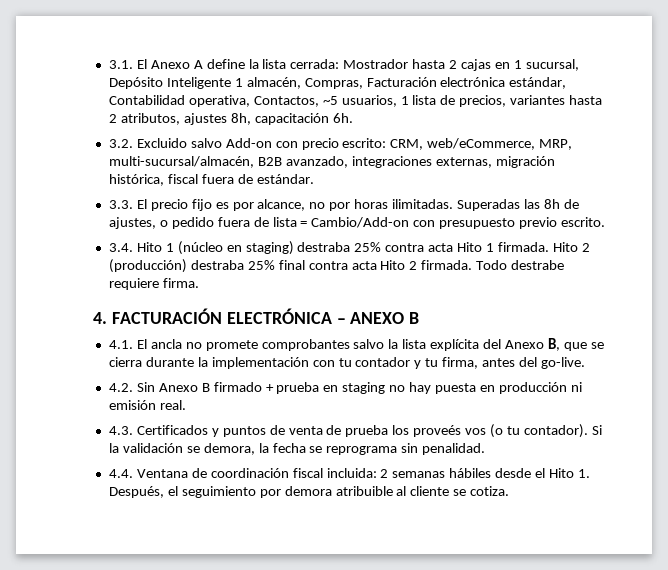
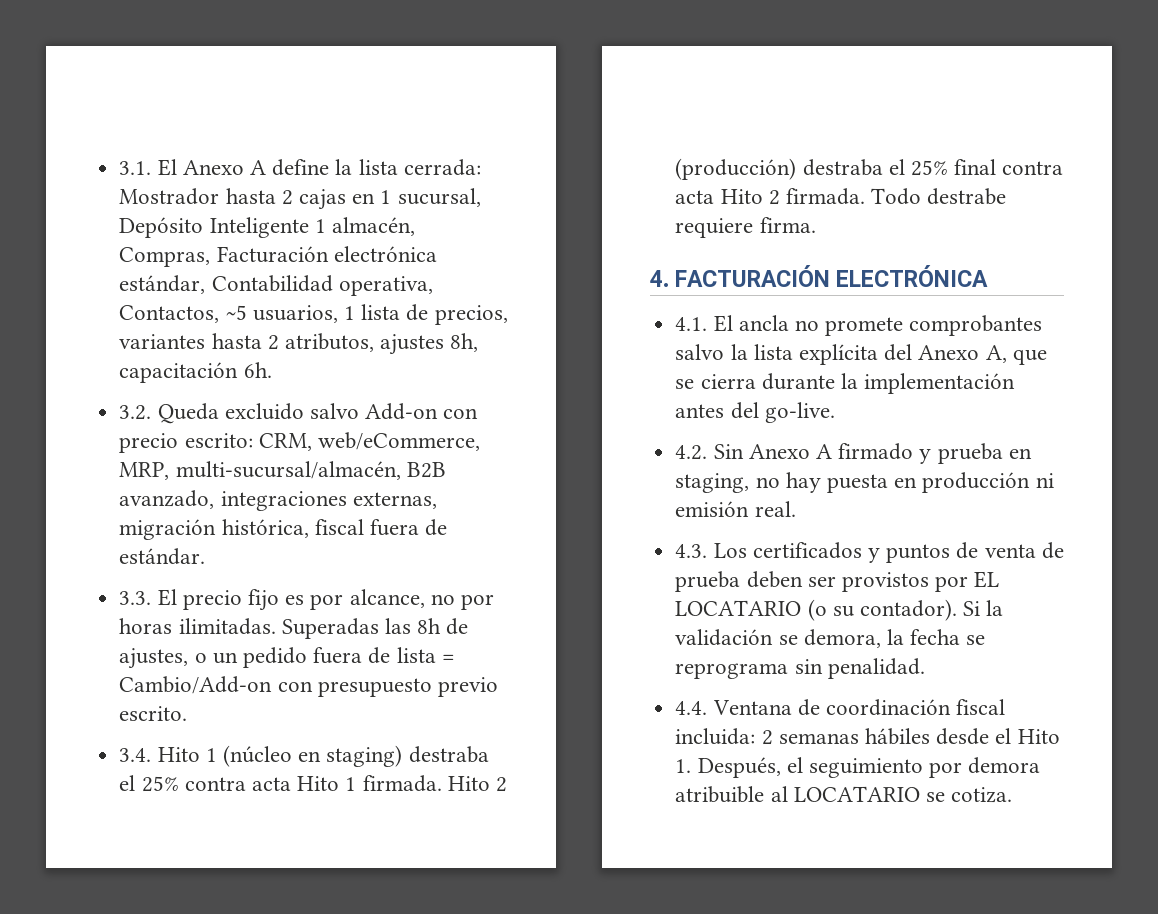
- 3.2. Excluido salvo Add-on con precio escrito: CRM, web/eCommerce, MRP, multi-sucursal/almacén, B2B avanzado, integraciones externas, migración histórica, fiscal fuera de estándar.
+ 3.2. Queda excluido salvo Add-on con precio escrito: CRM, web/eCommerce, MRP, multi-sucursal/almacén, B2B avanzado, integraciones externas, migración histórica, fiscal fuera de estándar.
- Superadas las 8h de ajustes, o pedido fuera de lista = Cambio/Add-on con presupuesto previo escrito.
+ Superadas las 8h de ajustes, o un pedido fuera de lista = Cambio/Add-on con presupuesto previo escrito.
- 3.4. Hito 1 (núcleo en staging) destraba 25% contra acta Hito 1 firmada.
+ 3.4. Hito 1 (núcleo en staging) destraba el 25% contra acta Hito 1 firmada.
- Hito 2 (producción) destraba 25% final contra acta Hito 2 firmada.
+ Hito 2 (producción) destraba el 25% final contra acta Hito 2 firmada.
- 4. FACTURACIÓN ELECTRÓNICA – ANEXO B
+ 4. FACTURACIÓN ELECTRÓNICA
- 4.1. El ancla no promete comprobantes salvo la lista explícita del Anexo B, que se cierra durante la implementación con tu contador y tu firma, antes del go-live.
+ 4.1. El ancla no promete comprobantes salvo la lista explícita del Anexo A, que se cierra durante la implementación antes del go-live.
- 4.2. Sin Anexo B firmado + prueba en staging no hay puesta en producción ni emisión real.
+ 4.2. Sin Anexo A firmado y prueba en staging, no hay puesta en producción ni emisión real.
- 4.3. Certificados y puntos de venta de prueba los proveés vos (o tu contador).
+ 4.3. Los certificados y puntos de venta de prueba deben ser provistos por EL LOCATARIO (o su contador).
- 4.4. Ventana de coordinación fiscal incluida: 2 semanas hábiles desde el Hito 1. Después, el seguimiento por demora atribuible al cliente se cotiza.
+ 4.4. Ventana de coordinación fiscal incluida: 2 semanas hábiles desde el Hito 1. Después, el seguimiento por demora atribuible al LOCATARIO se cotiza.

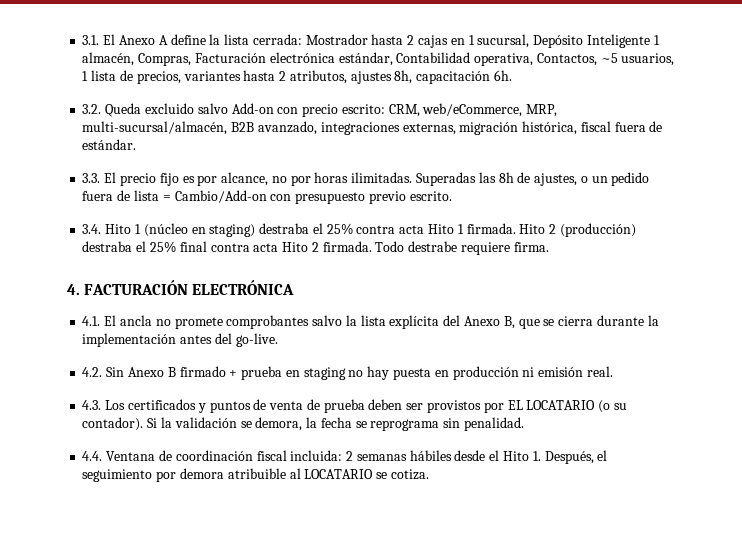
- 4.1. El ancla no promete comprobantes salvo la lista explícita del Anexo A, que se cierra durante la implementación antes del go-live.
+ 4.1. El ancla no promete comprobantes salvo la lista explícita del Anexo B, que se cierra durante la implementación antes del go-live.
- 4.2. Sin Anexo A firmado y prueba en staging, no hay puesta en producción ni emisión real.
+ 4.2. Sin Anexo B firmado + prueba en staging no hay puesta en producción ni emisión real.

